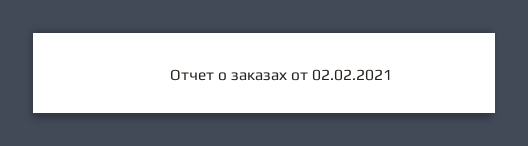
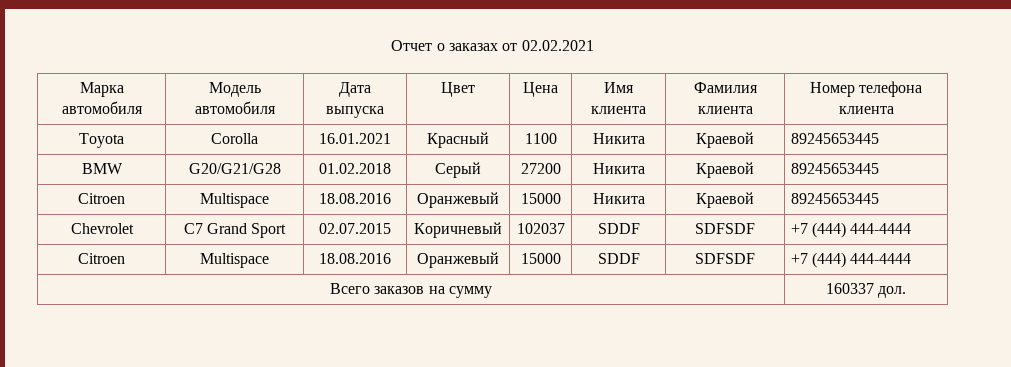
+ Марка автомобиля | Модель автомобиля | Дата выпуска | Цвет | Цена | Имя клиента | Фамилия клиента | Номер телефона клиента
+ Toyota | Corolla | 16.01.2021 | Красный | 1100 | Никита | Краевой | 89245653445
+ BMW | G20/G21/G28 | 01.02.2018 | Серый | 27200 | Никита | Краевой | 89245653445
+ Citroen | Multispace | 18.08.2016 | Оранжевый | 15000 | Никита | Краевой | 89245653445
+ Chevrolet | C7 Grand Sport | 02.07.2015 | Коричневый | 102037 | SDDF | SDFSDF | +7 (444) 444-4444
+ Citroen | Multispace | 18.08.2016 | Оранжевый | 15000 | SDDF | SDFSDF | +7 (444) 444-4444
+ Всего заказов на сумму | 160337 дол.

